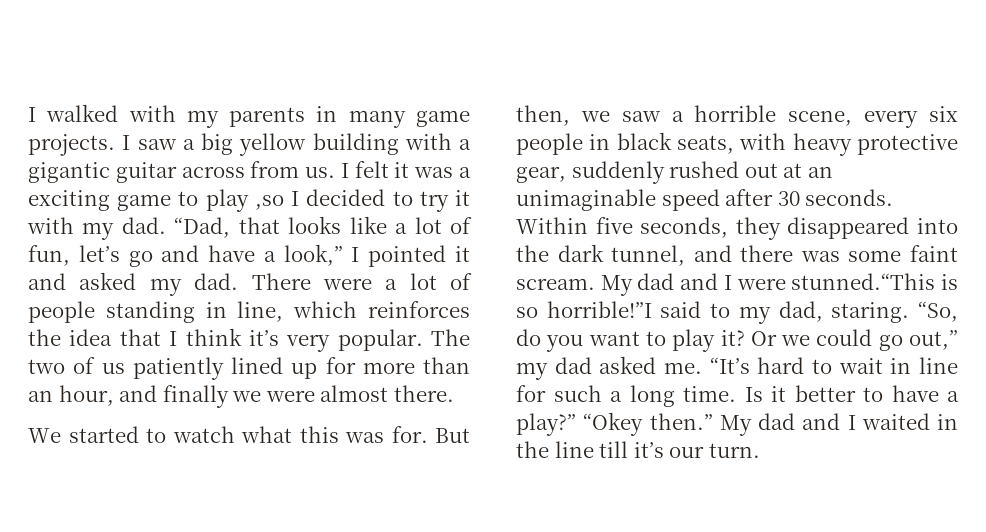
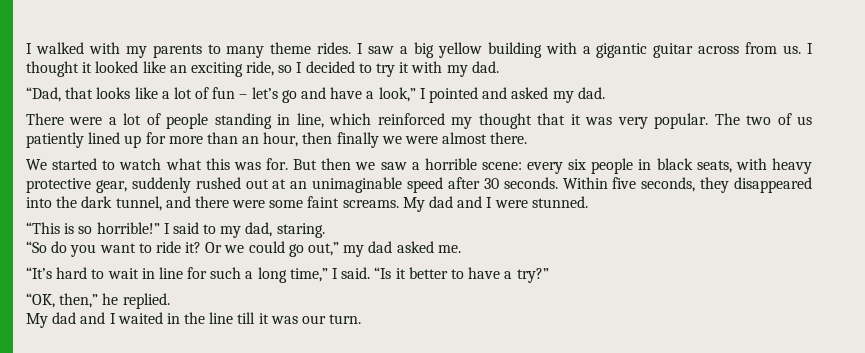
- I walked with my parents in many game projects.
+ I walked with my parents to many theme rides.
- I felt it was a exciting game to play ,so I decided to try it with my dad. “Dad, that looks like a lot of fun, let’s go and have a look,” I pointed it and asked my dad. There were a lot of people standing in line, which reinforces the idea that I think it’s very popular.
+ I thought it looked like an exciting ride, so I decided to try it with my dad.
+ “Dad, that looks like a lot of fun – let’s go and have a look,” I pointed and asked my dad.
+ There were a lot of people standing in line, which reinforced my thought that it was very popular.
- The two of us patiently lined up for more than an hour, and finally we were almost there.
+ The two of us patiently lined up for more than an hour, then finally we were almost there.
- But then, we saw a horrible scene, every six people in black seats, with heavy protective gear, suddenly rushed out at an unimaginable speed after 30 seconds.
+ But then we saw a horrible scene: every six people in black seats, with heavy protective gear, suddenly rushed out at an unimaginable speed after 30 seconds.
- Within five seconds, they disappeared into the dark tunnel, and there was some faint scream.
+ Within five seconds, they disappeared into the dark tunnel, and there were some faint screams.
- My dad and I were stunned.“This is so horrible!”I said to my dad, staring. “So, do you want to play it?
+ My dad and I were stunned.
+ “This is so horrible!” I said to my dad, staring.
+ “So do you want to ride it?
- Or we could go out,” my dad asked me. “It’s hard to wait in line for such a long time. Is it better to have a play?” “Okey then.” My dad and I waited in the line till it’s our turn.
+ Or we could go out,” my dad asked me.
+ “It’s hard to wait in line for such a long time,” I said. “Is it better to have a try?”
+ “OK, then,” he replied.
+ My dad and I waited in the line till it was our turn.

